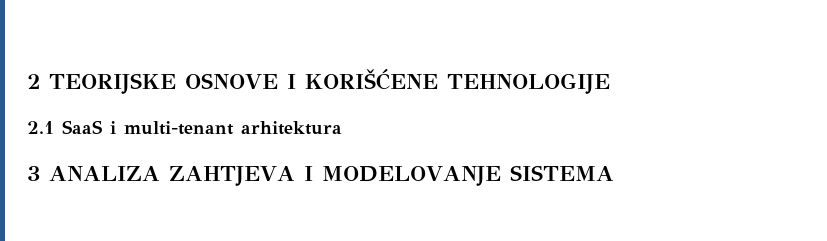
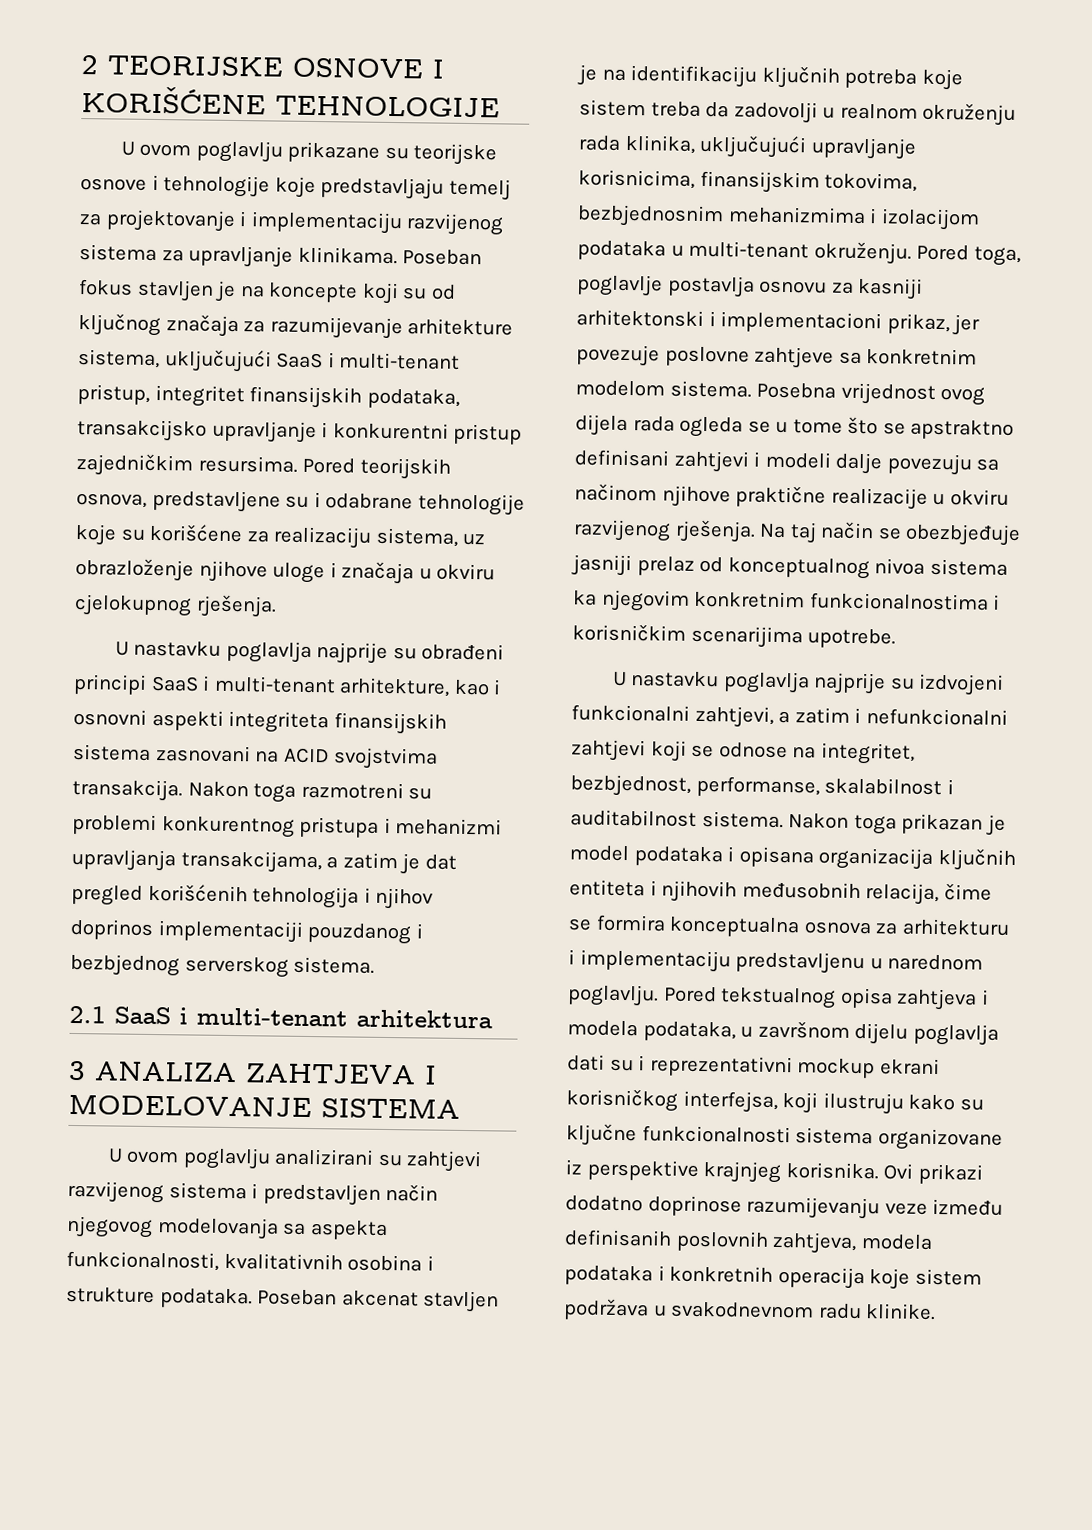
+ U ovom poglavlju prikazane su teorijske osnove i tehnologije koje predstavljaju temelj za projektovanje i implementaciju razvijenog sistema za upravljanje klinikama. Poseban fokus stavljen je na koncepte koji su od ključnog značaja za razumijevanje arhitekture sistema, uključujući SaaS i multi-tenant pristup, integritet finansijskih podataka, transakcijsko upravljanje i konkurentni pristup zajedničkim resursima. Pored teorijskih osnova, predstavljene su i odabrane tehnologije koje su korišćene za realizaciju sistema, uz obrazloženje njihove uloge i značaja u okviru cjelokupnog rješenja.
+ U nastavku poglavlja najprije su obrađeni principi SaaS i multi-tenant arhitekture, kao i osnovni aspekti integriteta finansijskih sistema zasnovani na ACID svojstvima transakcija. Nakon toga razmotreni su problemi konkurentnog pristupa i mehanizmi upravljanja transakcijama, a zatim je dat pregled korišćenih tehnologija i njihov doprinos implementaciji pouzdanog i bezbjednog serverskog sistema.
+ U ovom poglavlju analizirani su zahtjevi razvijenog sistema i predstavljen način njegovog modelovanja sa aspekta funkcionalnosti, kvalitativnih osobina i strukture podataka. Poseban akcenat stavljen je na identifikaciju ključnih potreba koje sistem treba da zadovolji u realnom okruženju rada klinika, uključujući upravljanje korisnicima, finansijskim tokovima, bezbjednosnim mehanizmima i izolacijom podataka u multi-tenant okruženju. Pored toga, poglavlje postavlja osnovu za kasniji arhitektonski i implementacioni prikaz, jer povezuje poslovne zahtjeve sa konkretnim modelom sistema. Posebna vrijednost ovog dijela rada ogleda se u tome što se apstraktno definisani zahtjevi i modeli dalje povezuju sa načinom njihove praktične realizacije u okviru razvijenog rješenja. Na taj način se obezbjeđuje jasniji prelaz od konceptualnog nivoa sistema ka njegovim konkretnim funkcionalnostima i korisničkim scenarijima upotrebe.
+ U nastavku poglavlja najprije su izdvojeni funkcionalni zahtjevi, a zatim i nefunkcionalni zahtjevi koji se odnose na integritet, bezbjednost, performanse, skalabilnost i auditabilnost sistema. Nakon toga prikazan je model podataka i opisana organizacija ključnih entiteta i njihovih međusobnih relacija, čime se formira konceptualna osnova za arhitekturu i implementaciju predstavljenu u narednom poglavlju. Pored tekstualnog opisa zahtjeva i modela podataka, u završnom dijelu poglavlja dati su i reprezentativni mockup ekrani korisničkog interfejsa, koji ilustruju kako su ključne funkcionalnosti sistema organizovane iz perspektive krajnjeg korisnika. Ovi prikazi dodatno doprinose razumijevanju veze između definisanih poslovnih zahtjeva, modela podataka i konkretnih operacija koje sistem podržava u svakodnevnom radu klinike.

